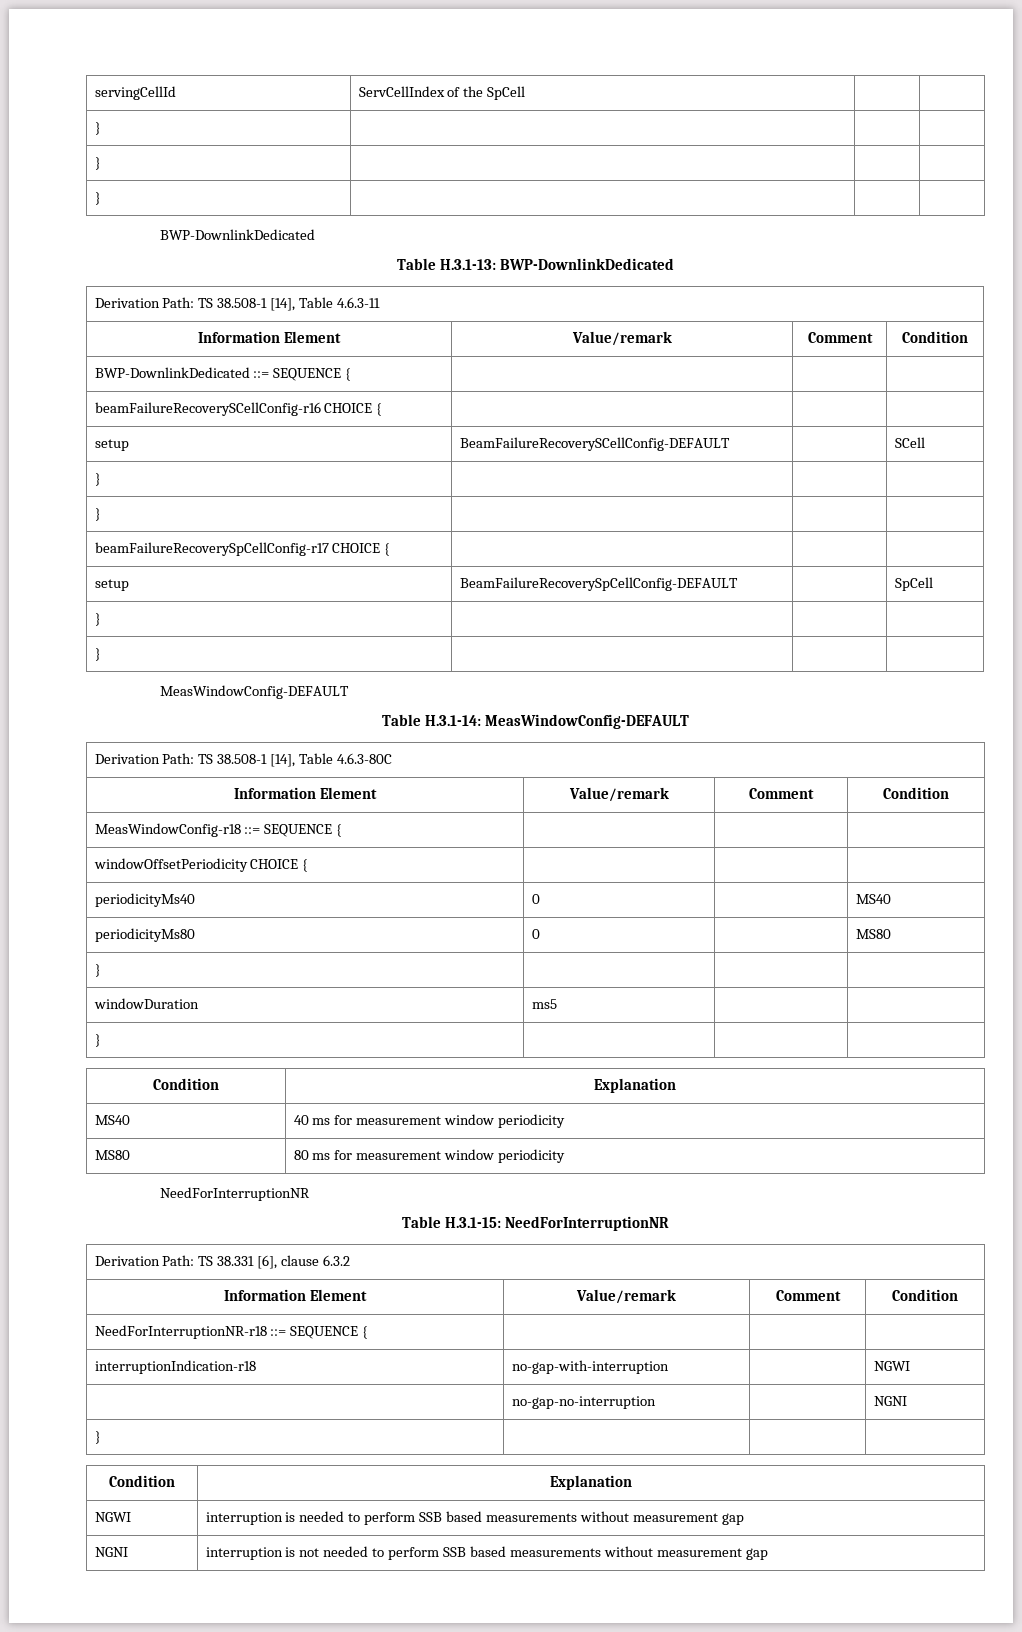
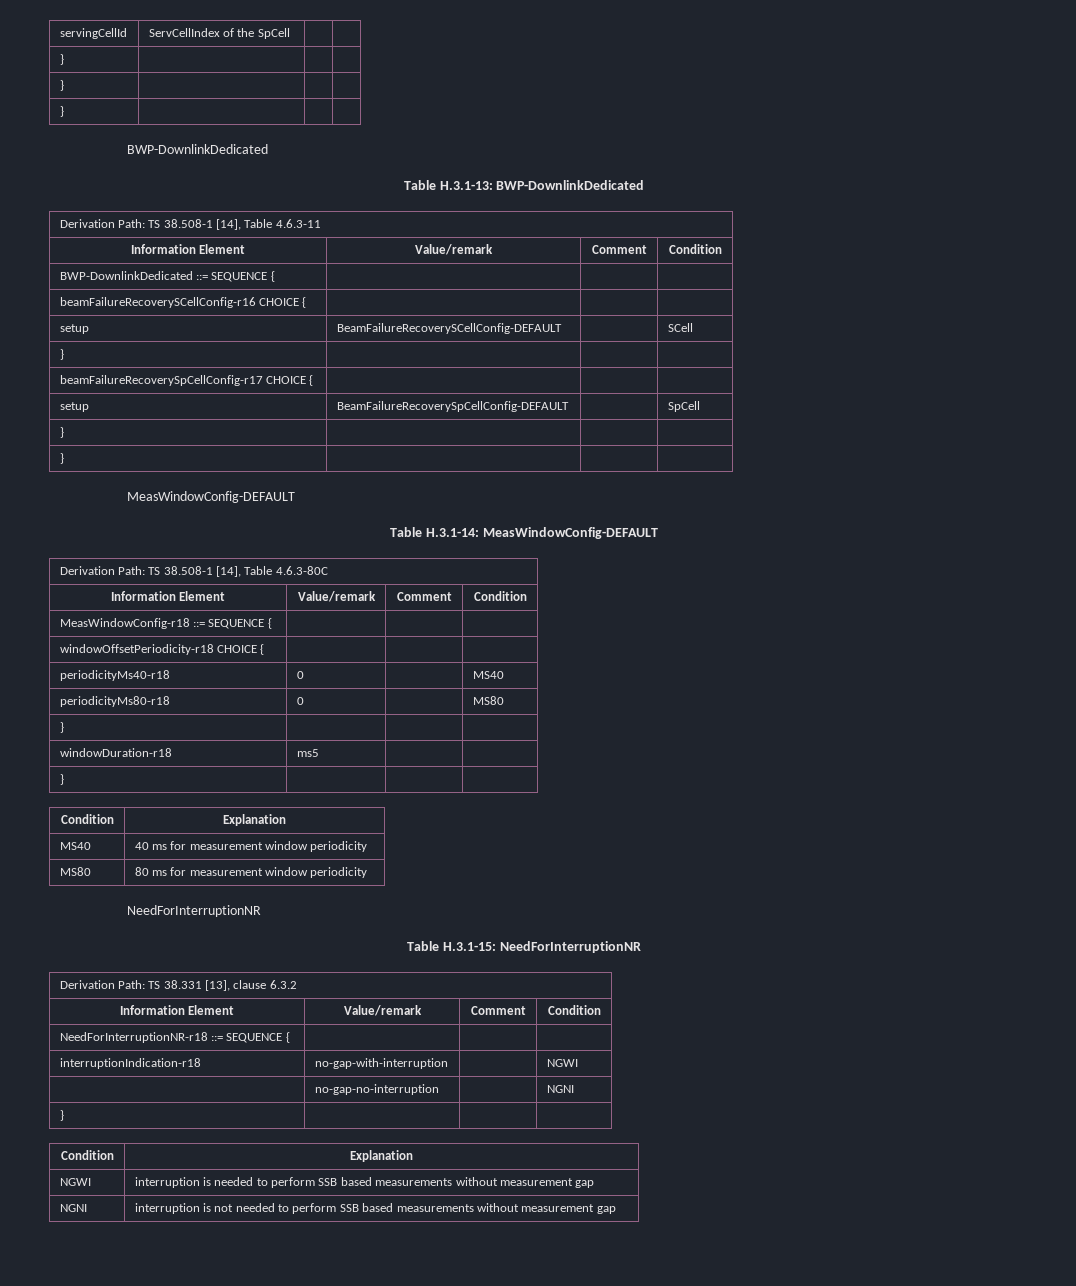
  setup | BeamFailureRecoverySCellConfig-DEFAULT | | SCell
- } | | |
- windowOffsetPeriodicity CHOICE { | | |
- periodicityMs40 | 0 | | MS40
+ windowOffsetPeriodicity-r18 CHOICE { | | |
+ periodicityMs40-r18 | 0 | | MS40
- periodicityMs80 | 0 | | MS80
+ periodicityMs80-r18 | 0 | | MS80
- windowDuration | ms5 | |
+ windowDuration-r18 | ms5 | |
- Derivation Path: TS 38.331 [6], clause 6.3.2
+ Derivation Path: TS 38.331 [13], clause 6.3.2

